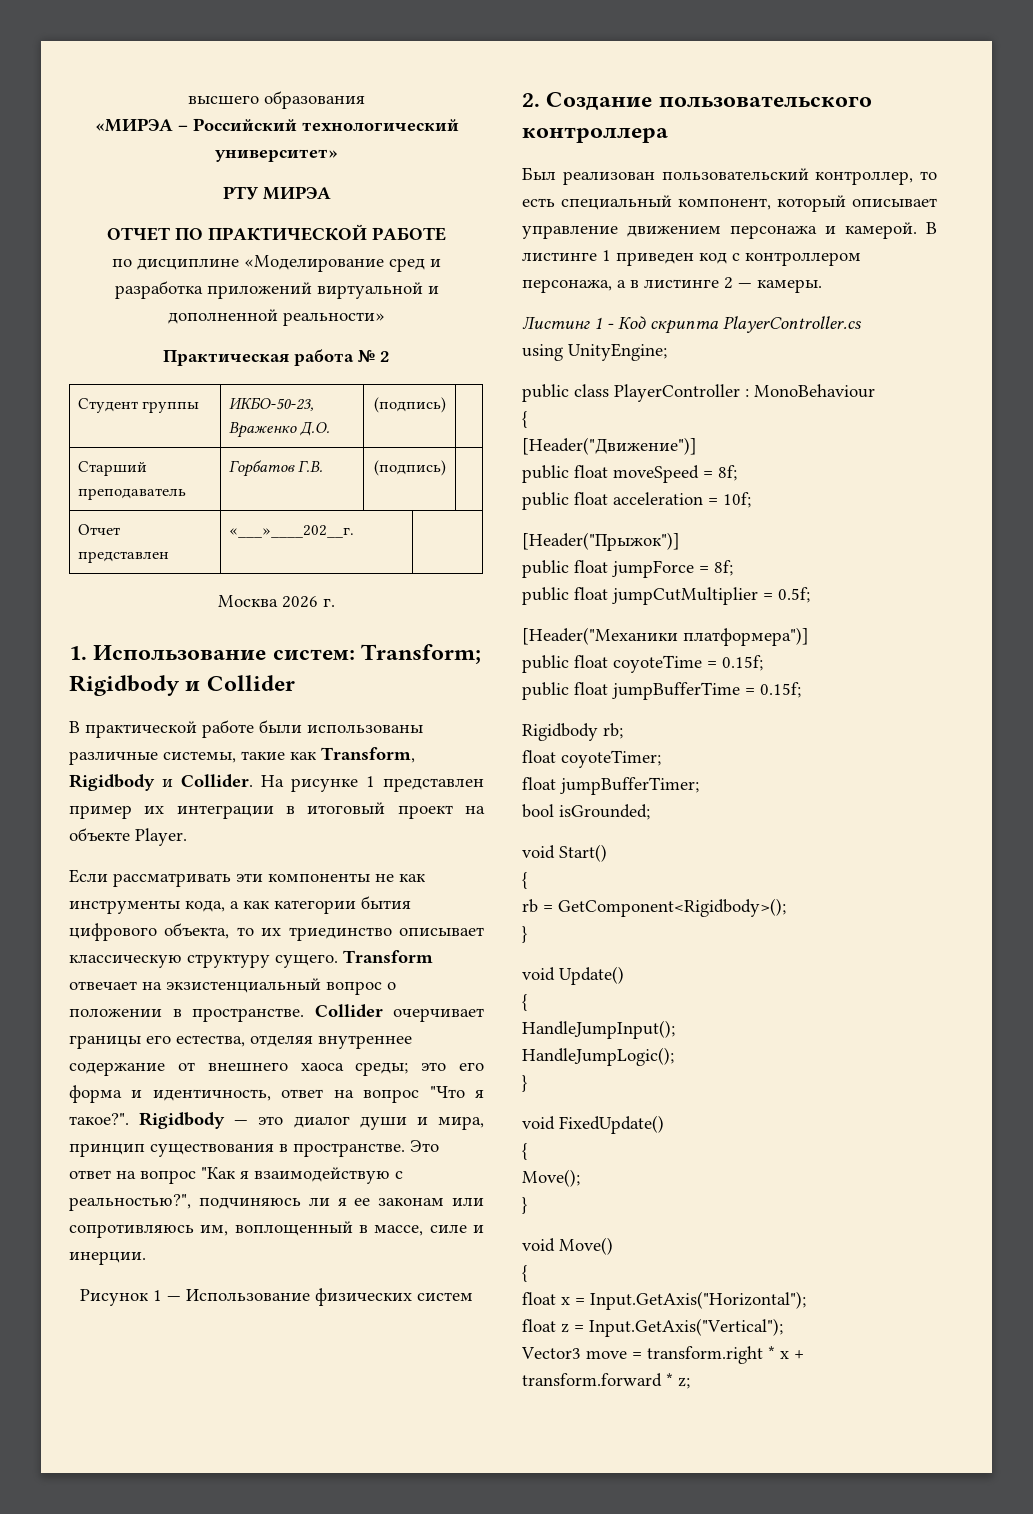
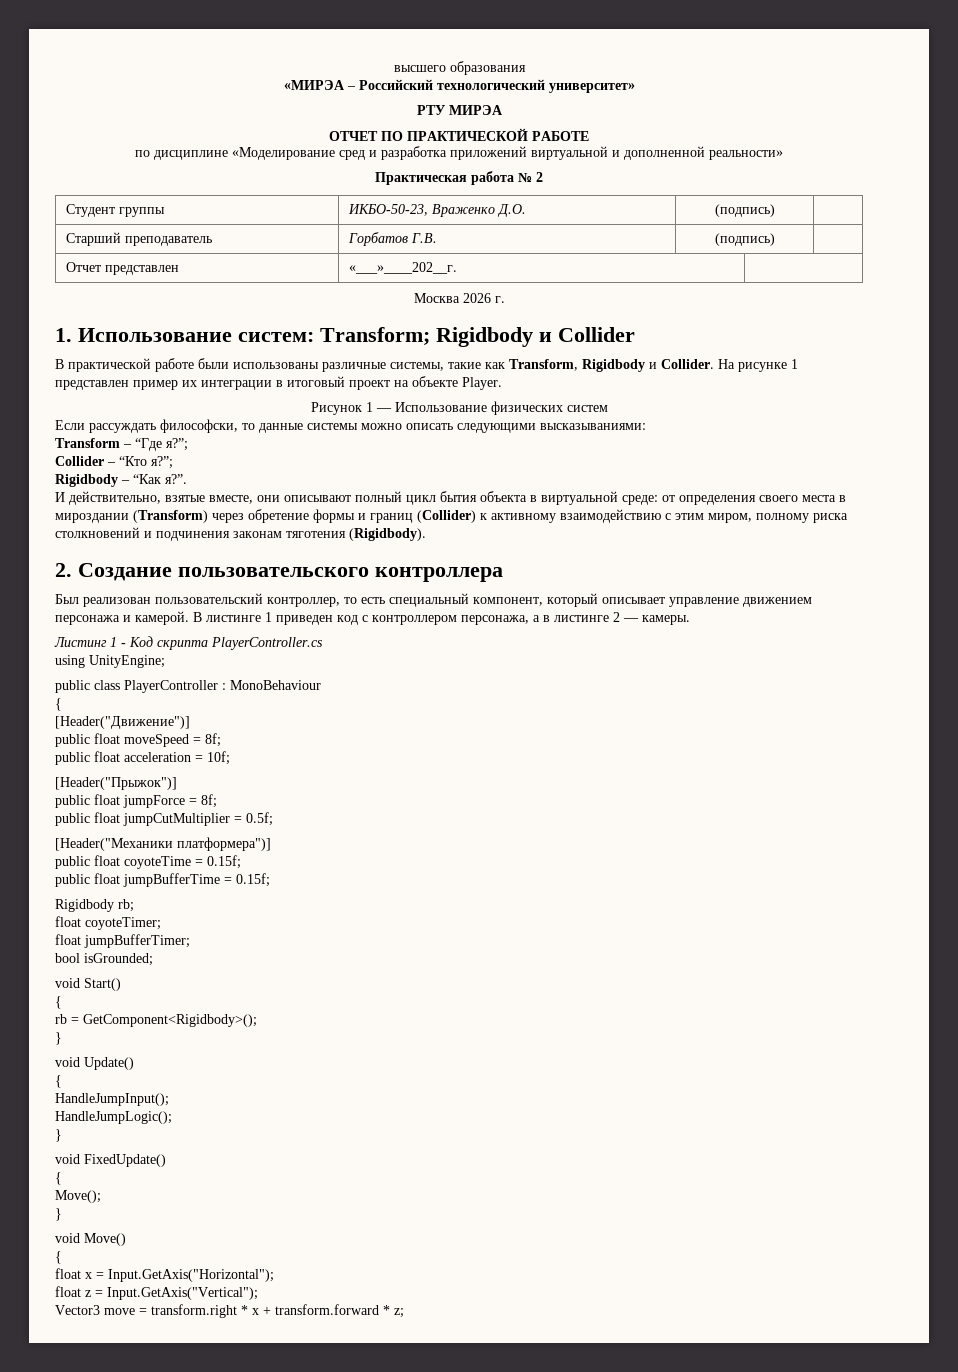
- Если рассматривать эти компоненты не как инструменты кода, а как категории бытия цифрового объекта, то их триединство описывает классическую структуру сущего. Transform отвечает на экзистенциальный вопрос о положении в пространстве. Collider очерчивает границы его естества, отделяя внутреннее содержание от внешнего хаоса среды; это его форма и идентичность, ответ на вопрос "Что я такое?". Rigidbody — это диалог души и мира, принцип существования в пространстве. Это ответ на вопрос "Как я взаимодействую с реальностью?", подчиняюсь ли я ее законам или сопротивляюсь им, воплощенный в массе, силе и инерции.
+ Если рассуждать философски, то данные системы можно описать следующими высказываниями:
+ Transform – “Где я?”;
+ Collider – “Кто я?”;
+ Rigidbody – “Как я?”.
+ И действительно, взятые вместе, они описывают полный цикл бытия объекта в виртуальной среде: от определения своего места в мироздании (Transform) через обретение формы и границ (Collider) к активному взаимодействию с этим миром, полному риска столкновений и подчинения законам тяготения (Rigidbody).

